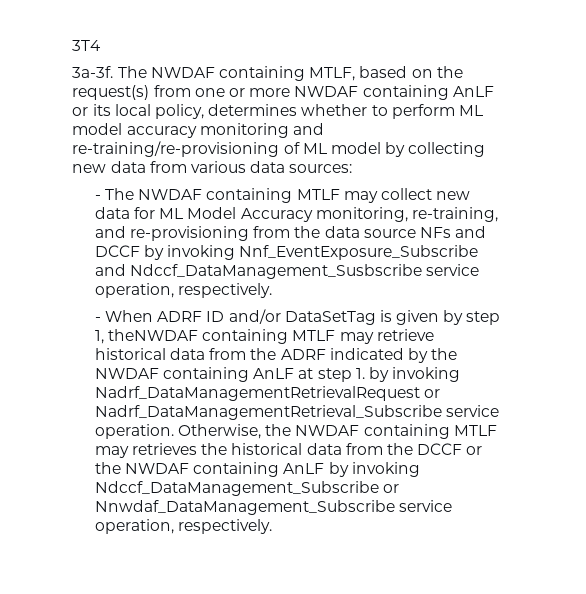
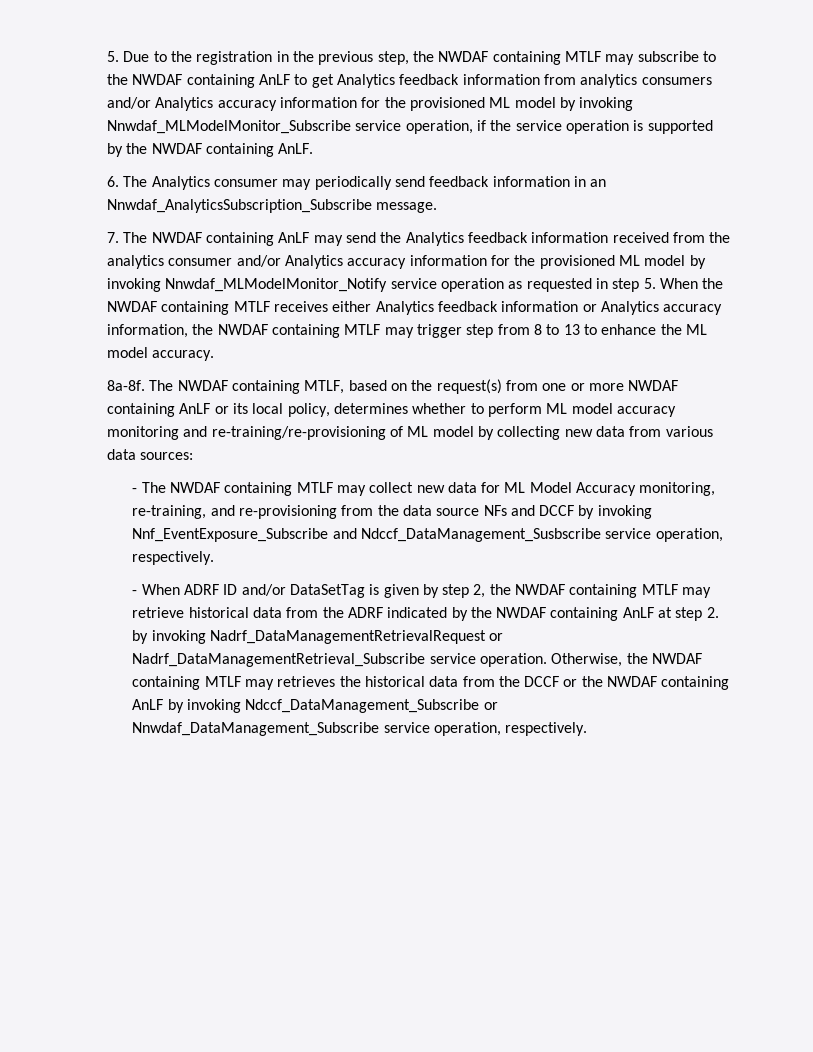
- 3T4
- 3a-3f.
+ 5. Due to the registration in the previous step, the NWDAF containing MTLF may subscribe to the NWDAF containing AnLF to get Analytics feedback information from analytics consumers and/or Analytics accuracy information for the provisioned ML model by invoking Nnwdaf_MLModelMonitor_Subscribe service operation, if the service operation is supported by the NWDAF containing AnLF.
+ 6. The Analytics consumer may periodically send feedback information in an Nnwdaf_AnalyticsSubscription_Subscribe message.
+ 7. The NWDAF containing AnLF may send the Analytics feedback information received from the analytics consumer and/or Analytics accuracy information for the provisioned ML model by invoking Nnwdaf_MLModelMonitor_Notify service operation as requested in step 5. When the NWDAF containing MTLF receives either Analytics feedback information or Analytics accuracy information, the NWDAF containing MTLF may trigger step from 8 to 13 to enhance the ML model accuracy.
+ 8a-8f.
- - When ADRF ID and/or DataSetTag is given by step 1, theNWDAF containing MTLF may retrieve historical data from the ADRF indicated by the NWDAF containing AnLF at step 1. by invoking Nadrf_DataManagementRetrievalRequest or Nadrf_DataManagementRetrieval_Subscribe service operation.
+ - When ADRF ID and/or DataSetTag is given by step 2, the NWDAF containing MTLF may retrieve historical data from the ADRF indicated by the NWDAF containing AnLF at step 2. by invoking Nadrf_DataManagementRetrievalRequest or Nadrf_DataManagementRetrieval_Subscribe service operation.

